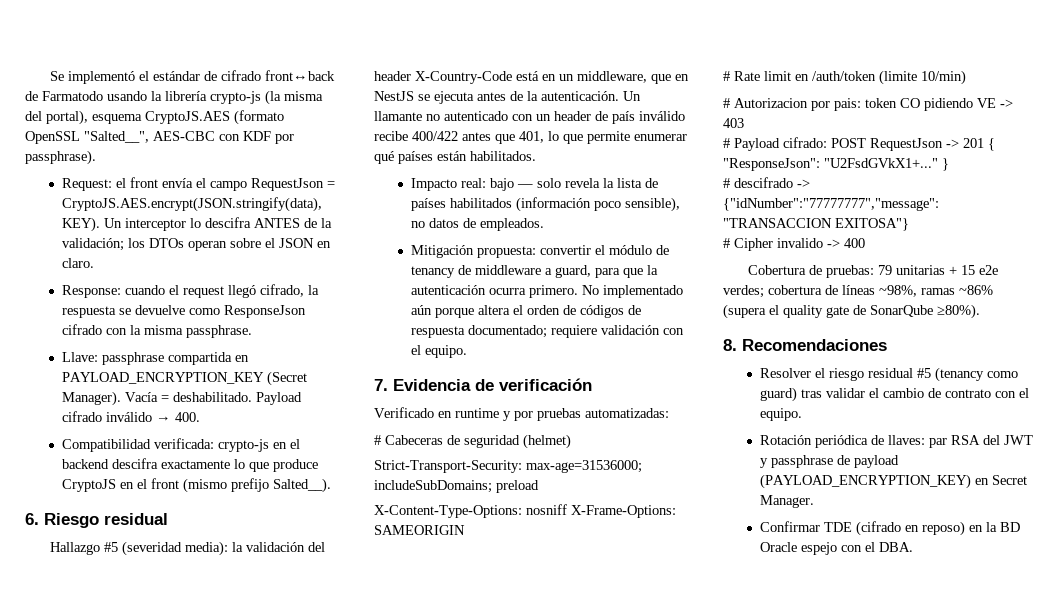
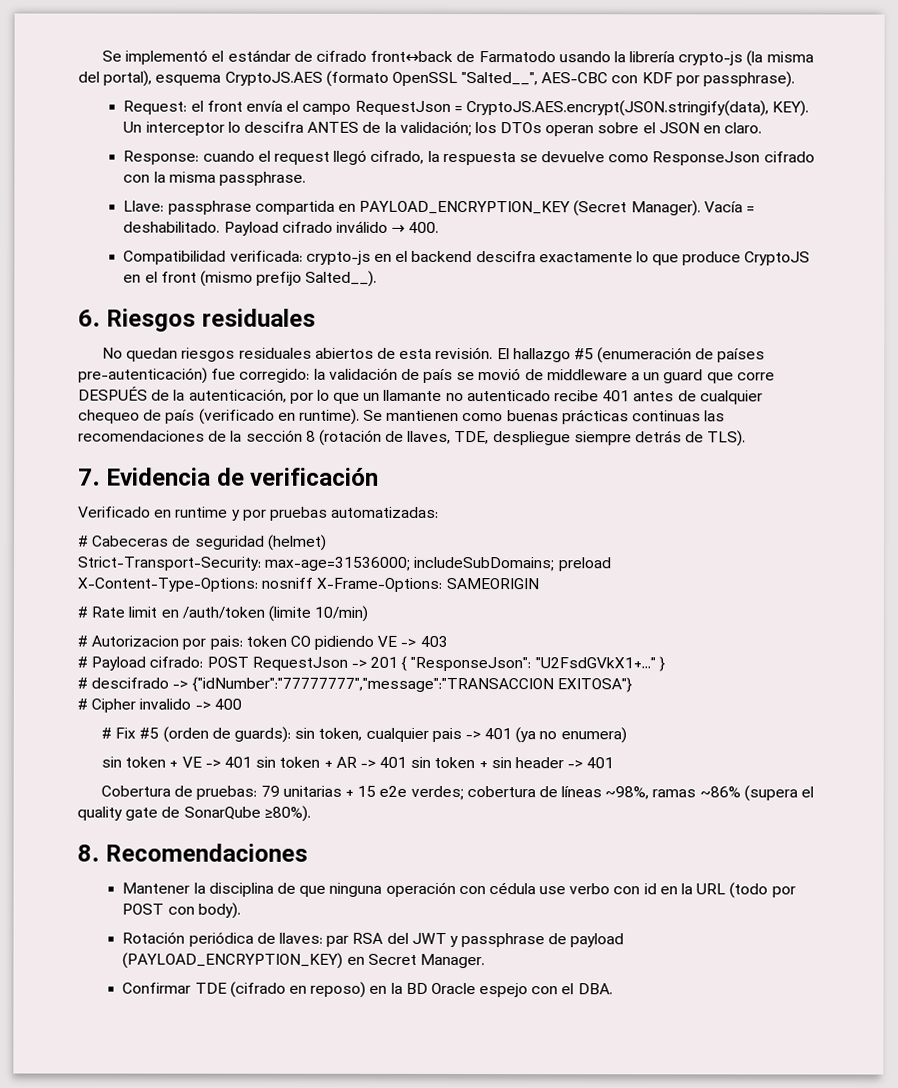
- 6. Riesgo residual
- Hallazgo #5 (severidad media): la validación del header X-Country-Code está en un middleware, que en NestJS se ejecuta antes de la autenticación. Un llamante no autenticado con un header de país inválido recibe 400/422 antes que 401, lo que permite enumerar qué países están habilitados.
- Impacto real: bajo — solo revela la lista de países habilitados (información poco sensible), no datos de empleados.
- Mitigación propuesta: convertir el módulo de tenancy de middleware a guard, para que la autenticación ocurra primero. No implementado aún porque altera el orden de códigos de respuesta documentado; requiere validación con el equipo.
+ 6. Riesgos residuales
+ No quedan riesgos residuales abiertos de esta revisión. El hallazgo #5 (enumeración de países pre-autenticación) fue corregido: la validación de país se movió de middleware a un guard que corre DESPUÉS de la autenticación, por lo que un llamante no autenticado recibe 401 antes de cualquier chequeo de país (verificado en runtime). Se mantienen como buenas prácticas continuas las recomendaciones de la sección 8 (rotación de llaves, TDE, despliegue siempre detrás de TLS).
+ # Fix #5 (orden de guards): sin token, cualquier pais -> 401 (ya no enumera)
+ sin token + VE -> 401 sin token + AR -> 401 sin token + sin header -> 401
- Resolver el riesgo residual #5 (tenancy como guard) tras validar el cambio de contrato con el equipo.
+ Mantener la disciplina de que ninguna operación con cédula use verbo con id en la URL (todo por POST con body).

